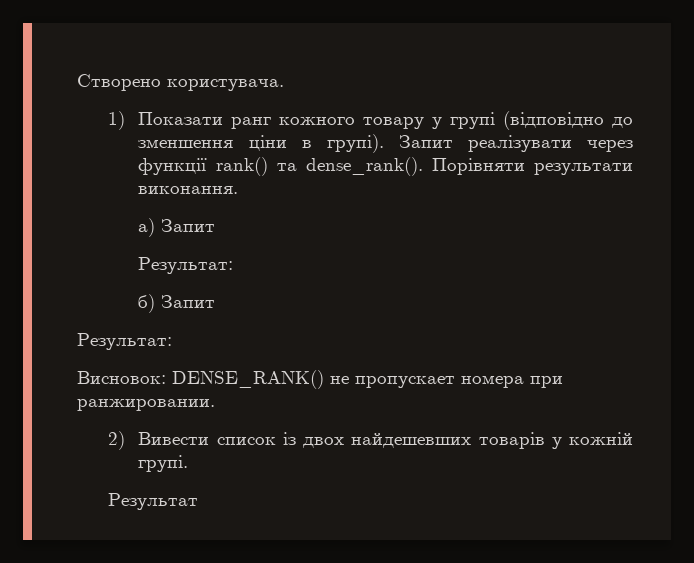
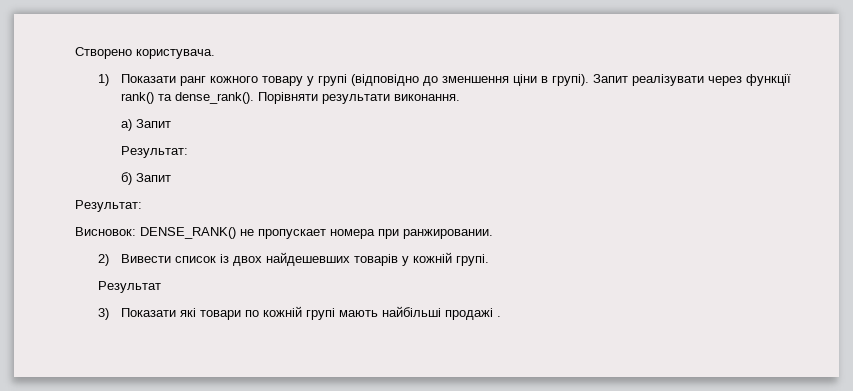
+ 3) Показати які товари по кожній групі мають найбільші продажі .

